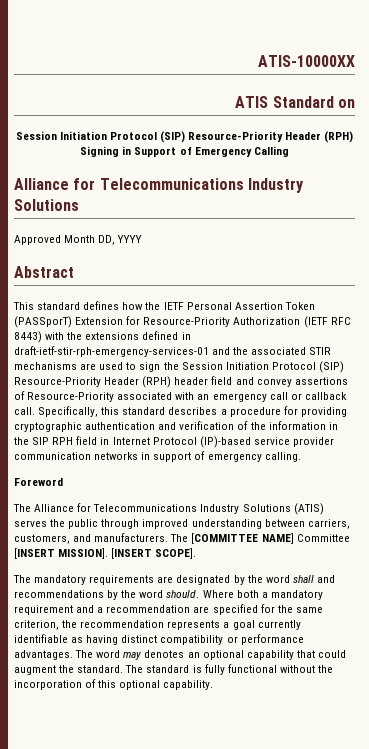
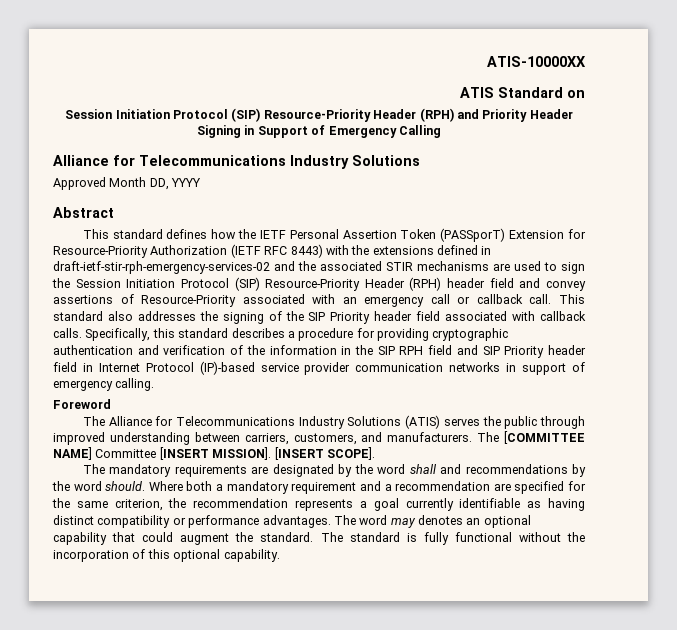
- Session Initiation Protocol (SIP) Resource-Priority Header (RPH) Signing in Support of Emergency Calling
+ Session Initiation Protocol (SIP) Resource-Priority Header (RPH) and Priority Header Signing in Support of Emergency Calling
- This standard defines how the IETF Personal Assertion Token (PASSporT) Extension for Resource-Priority Authorization (IETF RFC 8443) with the extensions defined in draft-ietf-stir-rph-emergency-services-01 and the associated STIR mechanisms are used to sign the Session Initiation Protocol (SIP) Resource-Priority Header (RPH) header field and convey assertions of Resource-Priority associated with an emergency call or callback call.
+ This standard defines how the IETF Personal Assertion Token (PASSporT) Extension for Resource-Priority Authorization (IETF RFC 8443) with the extensions defined in draft-ietf-stir-rph-emergency-services-02 and the associated STIR mechanisms are used to sign the Session Initiation Protocol (SIP) Resource-Priority Header (RPH) header field and convey assertions of Resource-Priority associated with an emergency call or callback call.
+ This standard also addresses the signing of the SIP Priority header field associated with callback calls.
- Specifically, this standard describes a procedure for providing cryptographic authentication and verification of the information in the SIP RPH field in Internet Protocol (IP)-based service provider communication networks in support of emergency calling.
+ Specifically, this standard describes a procedure for providing cryptographic authentication and verification of the information in the SIP RPH field and SIP Priority header field in Internet Protocol (IP)-based service provider communication networks in support of emergency calling.

